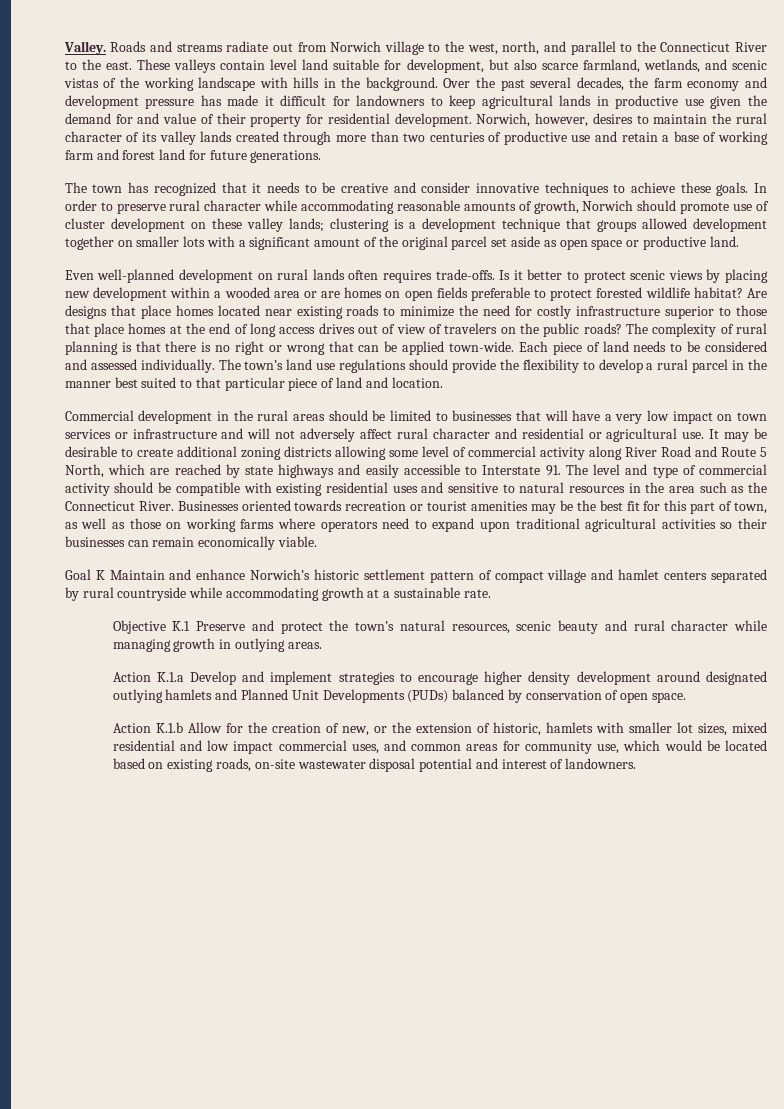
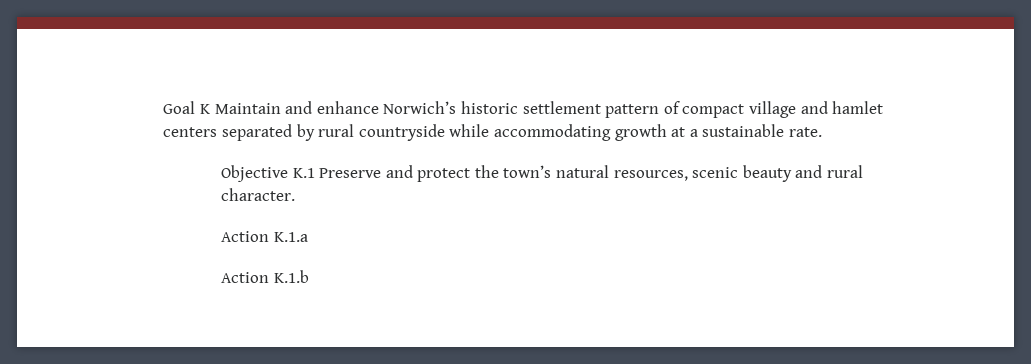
- Valley. Roads and streams radiate out from Norwich village to the west, north, and parallel to the Connecticut River to the east. These valleys contain level land suitable for development, but also scarce farmland, wetlands, and scenic vistas of the working landscape with hills in the background. Over the past several decades, the farm economy and development pressure has made it difficult for landowners to keep agricultural lands in productive use given the demand for and value of their property for residential development. Norwich, however, desires to maintain the rural character of its valley lands created through more than two centuries of productive use and retain a base of working farm and forest land for future generations.
- The town has recognized that it needs to be creative and consider innovative techniques to achieve these goals. In order to preserve rural character while accommodating reasonable amounts of growth, Norwich should promote use of cluster development on these valley lands; clustering is a development technique that groups allowed development together on smaller lots with a significant amount of the original parcel set aside as open space or productive land.
- Even well-planned development on rural lands often requires trade-offs. Is it better to protect scenic views by placing new development within a wooded area or are homes on open fields preferable to protect forested wildlife habitat? Are designs that place homes located near existing roads to minimize the need for costly infrastructure superior to those that place homes at the end of long access drives out of view of travelers on the public roads? The complexity of rural planning is that there is no right or wrong that can be applied town-wide. Each piece of land needs to be considered and assessed individually. The town’s land use regulations should provide the flexibility to develop a rural parcel in the manner best suited to that particular piece of land and location.
- Commercial development in the rural areas should be limited to businesses that will have a very low impact on town services or infrastructure and will not adversely affect rural character and residential or agricultural use. It may be desirable to create additional zoning districts allowing some level of commercial activity along River Road and Route 5 North, which are reached by state highways and easily accessible to Interstate 91. The level and type of commercial activity should be compatible with existing residential uses and sensitive to natural resources in the area such as the Connecticut River. Businesses oriented towards recreation or tourist amenities may be the best fit for this part of town, as well as those on working farms where operators need to expand upon traditional agricultural activities so their businesses can remain economically viable.
- Objective K.1 Preserve and protect the town’s natural resources, scenic beauty and rural character while managing growth in outlying areas.
- Action K.1.a Develop and implement strategies to encourage higher density development around designated outlying hamlets and Planned Unit Developments (PUDs) balanced by conservation of open space.
- Action K.1.b Allow for the creation of new, or the extension of historic, hamlets with smaller lot sizes, mixed residential and low impact commercial uses, and common areas for community use, which would be located based on existing roads, on-site wastewater disposal potential and interest of landowners.
+ Objective K.1 Preserve and protect the town’s natural resources, scenic beauty and rural character.
+ Action K.1.a
+ Action K.1.b

